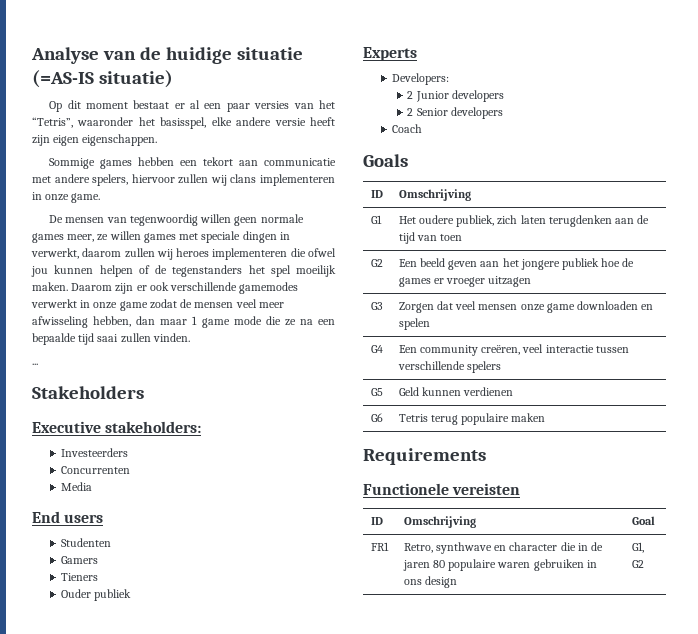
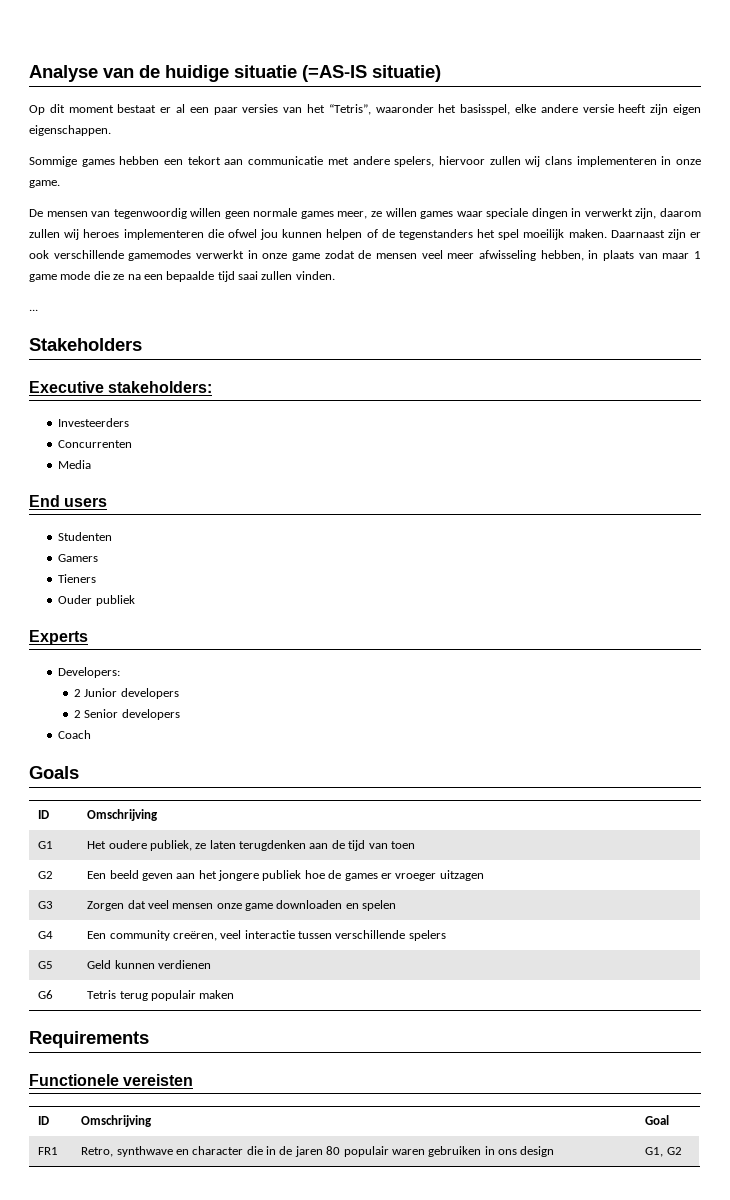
- De mensen van tegenwoordig willen geen normale games meer, ze willen games met speciale dingen in verwerkt, daarom zullen wij heroes implementeren die ofwel jou kunnen helpen of de tegenstanders het spel moeilijk maken.
+ De mensen van tegenwoordig willen geen normale games meer, ze willen games waar speciale dingen in verwerkt zijn, daarom zullen wij heroes implementeren die ofwel jou kunnen helpen of de tegenstanders het spel moeilijk maken.
- Daarom zijn er ook verschillende gamemodes verwerkt in onze game zodat de mensen veel meer afwisseling hebben, dan maar 1 game mode die ze na een bepaalde tijd saai zullen vinden.
+ Daarnaast zijn er ook verschillende gamemodes verwerkt in onze game zodat de mensen veel meer afwisseling hebben, in plaats van maar 1 game mode die ze na een bepaalde tijd saai zullen vinden.
- G1 | Het oudere publiek, zich laten terugdenken aan de tijd van toen
+ G1 | Het oudere publiek, ze laten terugdenken aan de tijd van toen
- G6 | Tetris terug populaire maken
+ G6 | Tetris terug populair maken
- FR1 | Retro, synthwave en character die in de jaren 80 populaire waren gebruiken in ons design | G1, G2
+ FR1 | Retro, synthwave en character die in de jaren 80 populair waren gebruiken in ons design | G1, G2

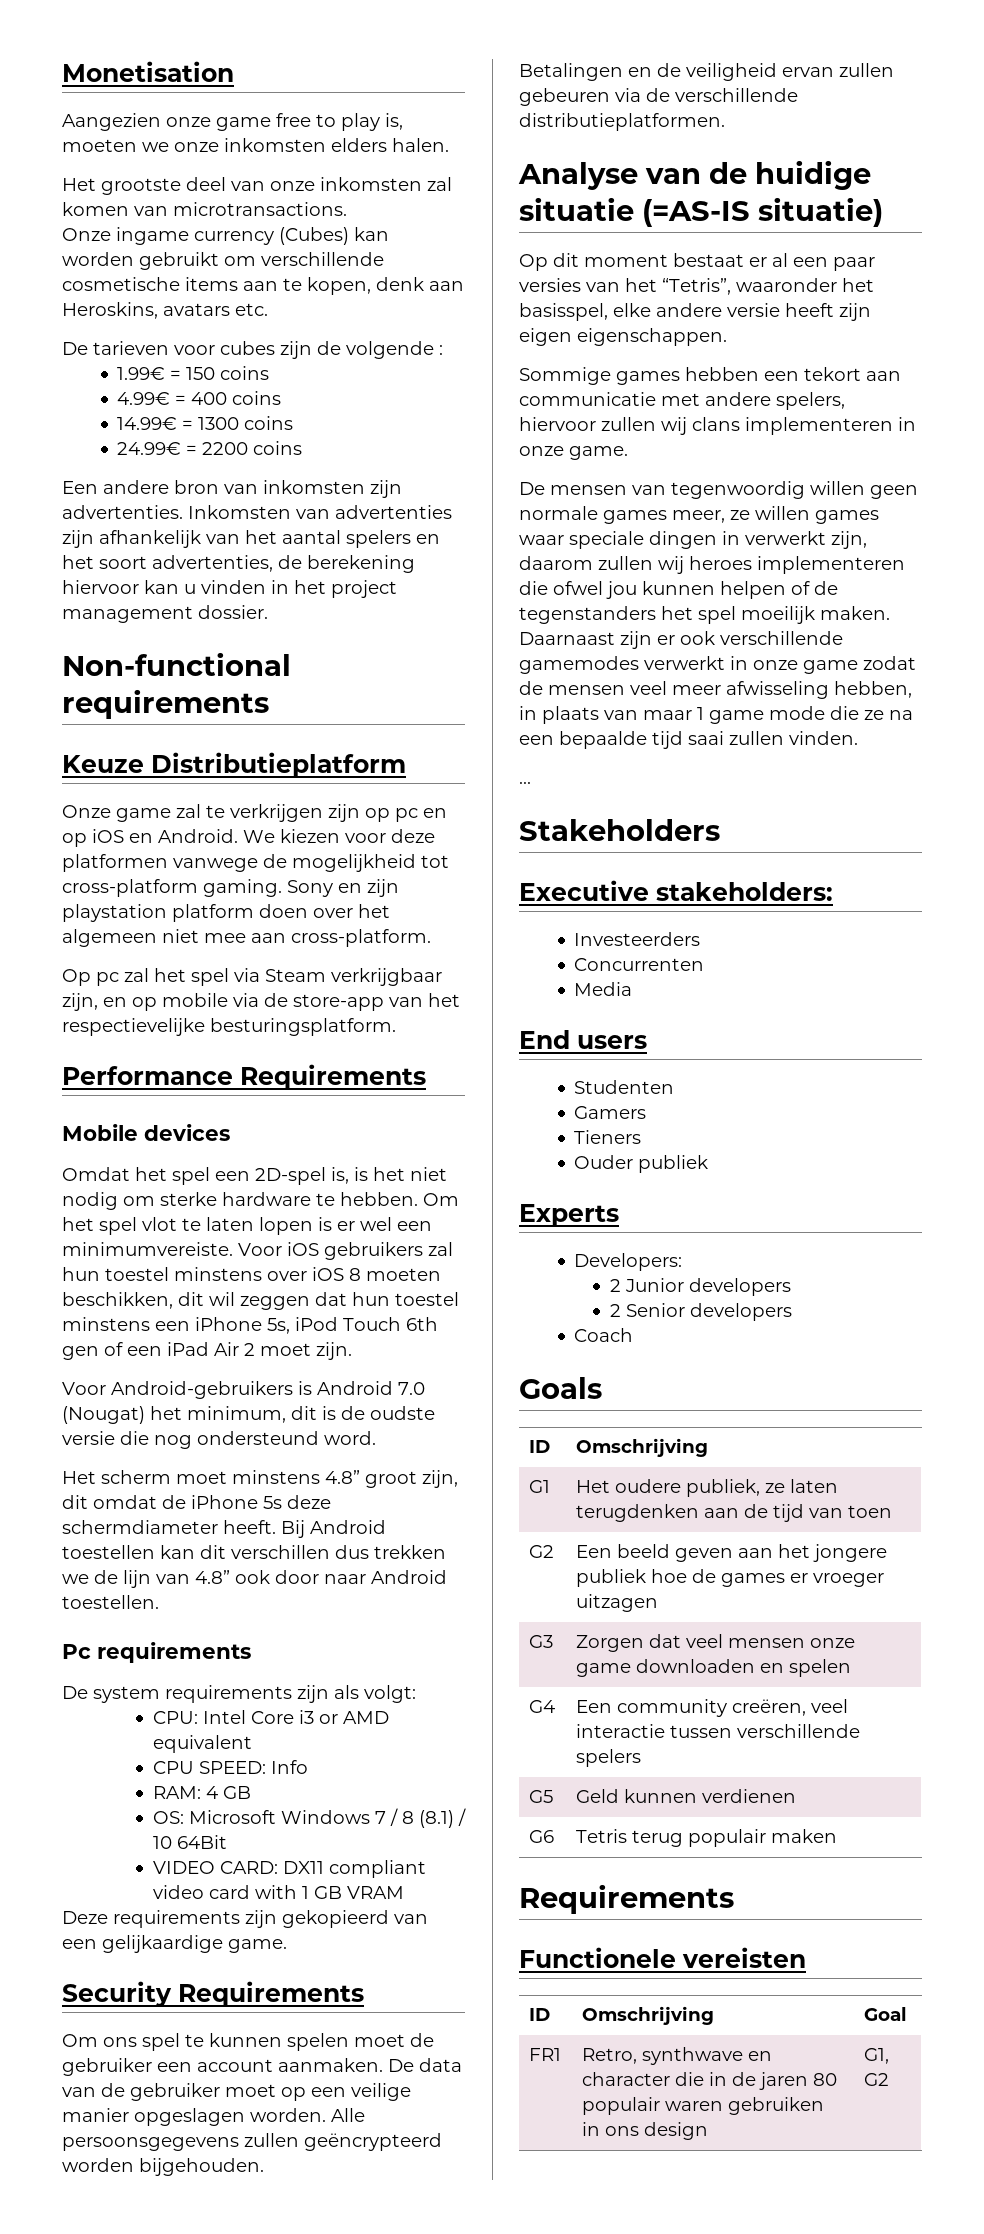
+ Monetisation
+ Aangezien onze game free to play is, moeten we onze inkomsten elders halen.
+ Het grootste deel van onze inkomsten zal komen van microtransactions.
+ Onze ingame currency (Cubes) kan worden gebruikt om verschillende cosmetische items aan te kopen, denk aan Heroskins, avatars etc.
+ De tarieven voor cubes zijn de volgende :
+ 1.99€ = 150 coins
+ 4.99€ = 400 coins
+ 14.99€ = 1300 coins
+ 24.99€ = 2200 coins
+ Een andere bron van inkomsten zijn advertenties. Inkomsten van advertenties zijn afhankelijk van het aantal spelers en het soort advertenties, de berekening hiervoor kan u vinden in het project management dossier.
+ Non-functional requirements
+ Keuze Distributieplatform
+ Onze game zal te verkrijgen zijn op pc en op iOS en Android. We kiezen voor deze platformen vanwege de mogelijkheid tot cross-platform gaming. Sony en zijn playstation platform doen over het algemeen niet mee aan cross-platform.
+ Op pc zal het spel via Steam verkrijgbaar zijn, en op mobile via de store-app van het respectievelijke besturingsplatform.
+ Performance Requirements
+ Mobile devices
+ Omdat het spel een 2D-spel is, is het niet nodig om sterke hardware te hebben. Om het spel vlot te laten lopen is er wel een minimumvereiste. Voor iOS gebruikers zal hun toestel minstens over iOS 8 moeten beschikken, dit wil zeggen dat hun toestel minstens een iPhone 5s, iPod Touch 6th gen of een iPad Air 2 moet zijn.
+ Voor Android-gebruikers is Android 7.0 (Nougat) het minimum, dit is de oudste versie die nog ondersteund word.
+ Het scherm moet minstens 4.8” groot zijn, dit omdat de iPhone 5s deze schermdiameter heeft. Bij Android toestellen kan dit verschillen dus trekken we de lijn van 4.8” ook door naar Android toestellen.
+ Pc requirements
+ De system requirements zijn als volgt:
+ CPU: Intel Core i3 or AMD equivalent
+ CPU SPEED: Info
+ RAM: 4 GB
+ OS: Microsoft Windows 7 / 8 (8.1) / 10 64Bit
+ VIDEO CARD: DX11 compliant video card with 1 GB VRAM
+ Deze requirements zijn gekopieerd van een gelijkaardige game.
+ Security Requirements
+ Om ons spel te kunnen spelen moet de gebruiker een account aanmaken. De data van de gebruiker moet op een veilige manier opgeslagen worden. Alle persoonsgegevens zullen geëncrypteerd worden bijgehouden.
+ Betalingen en de veiligheid ervan zullen gebeuren via de verschillende distributieplatformen.

